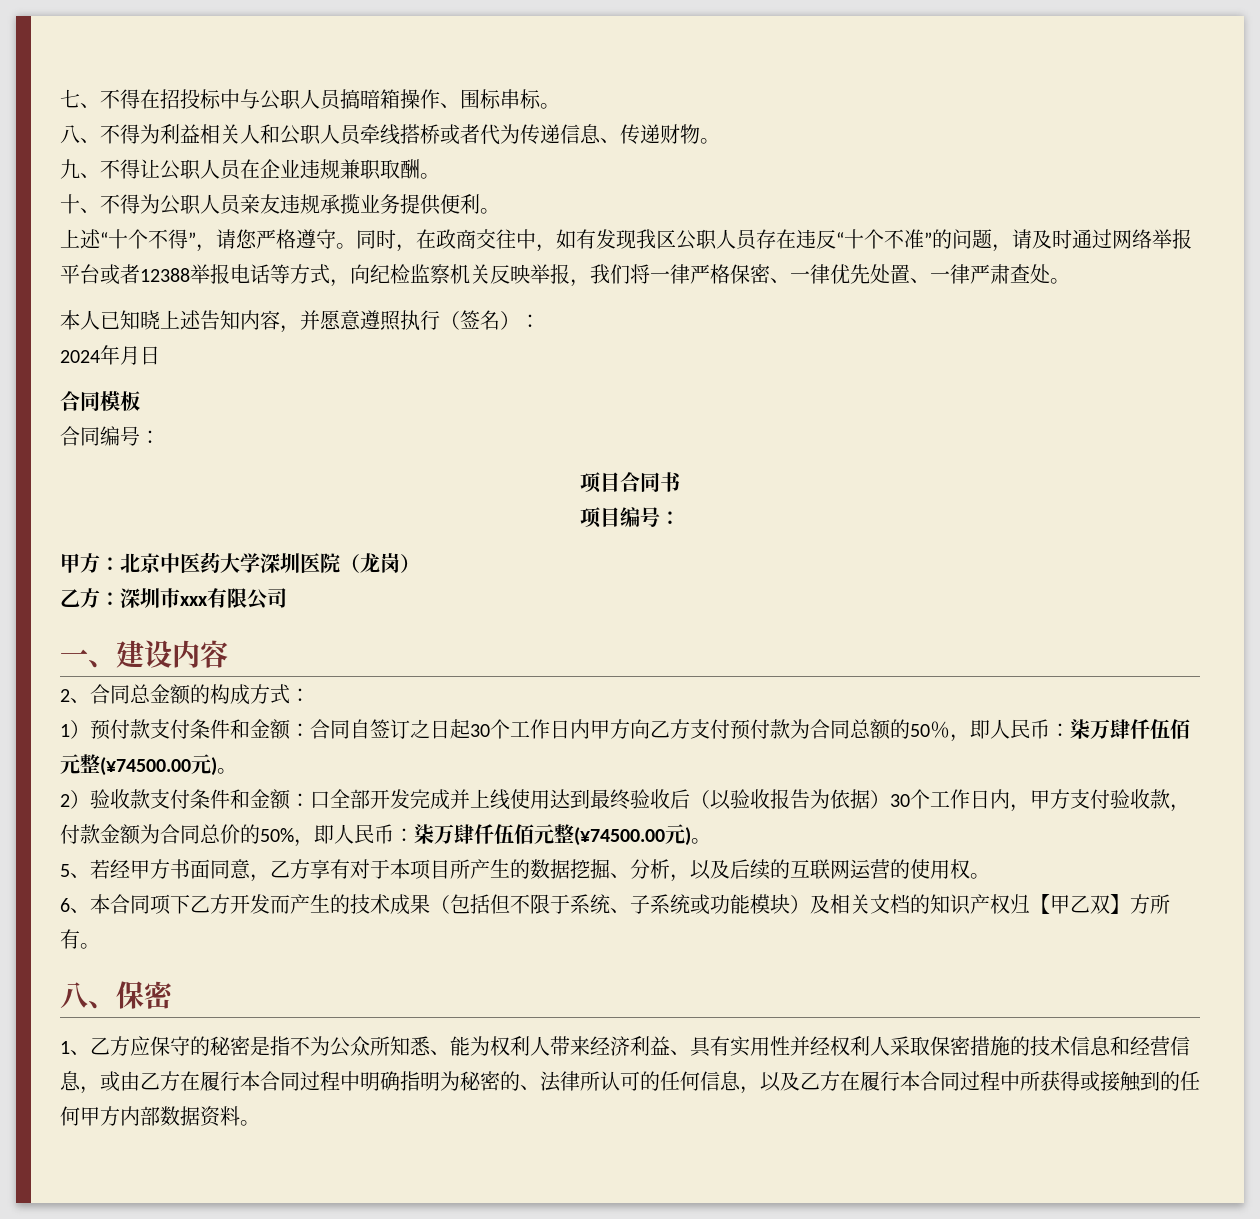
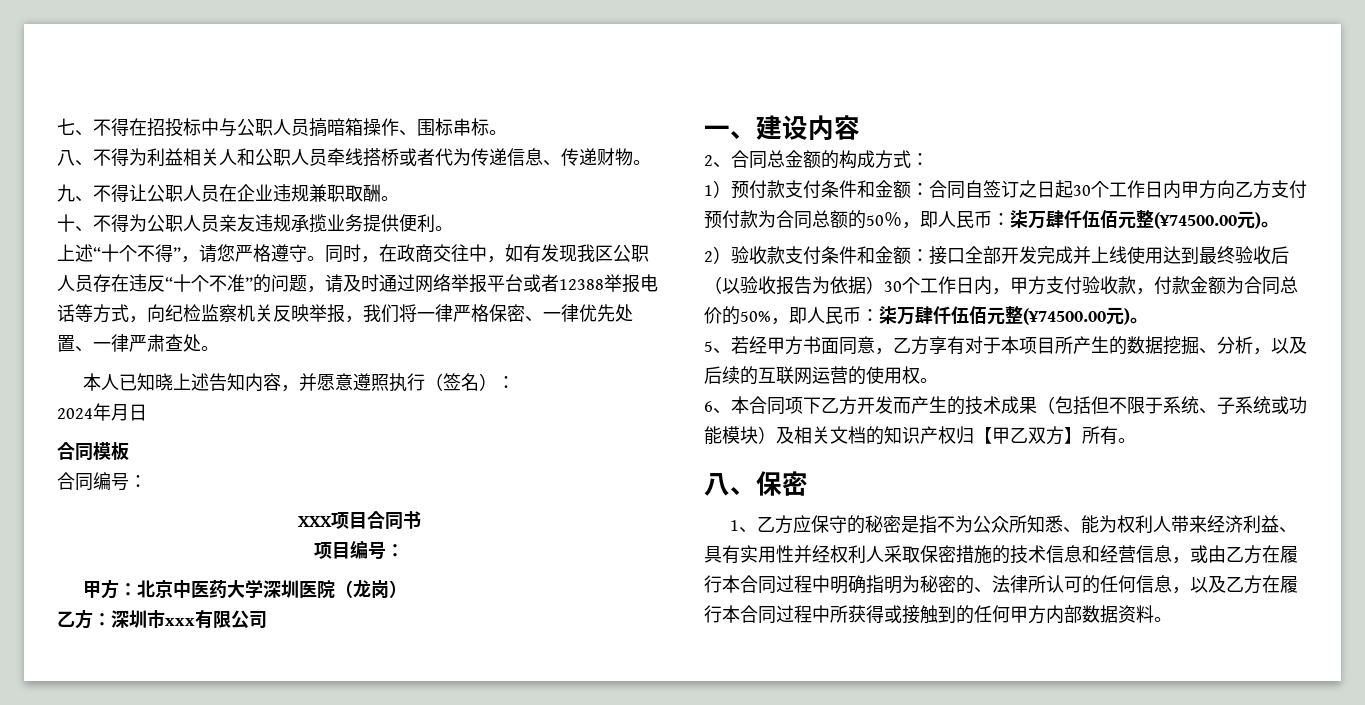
- 项目合同书
+ XXX项目合同书
- 2）验收款支付条件和金额：口全部开发完成并上线使用达到最终验收后（以验收报告为依据）30个工作日内，甲方支付验收款，付款金额为合同总价的50%，即人民币：柒万肆仟伍佰元整(¥74500.00元)。
+ 2）验收款支付条件和金额：接口全部开发完成并上线使用达到最终验收后（以验收报告为依据）30个工作日内，甲方支付验收款，付款金额为合同总价的50%，即人民币：柒万肆仟伍佰元整(¥74500.00元)。
- 6、本合同项下乙方开发而产生的技术成果（包括但不限于系统、子系统或功能模块）及相关文档的知识产权归【甲乙双】方所有。
+ 6、本合同项下乙方开发而产生的技术成果（包括但不限于系统、子系统或功能模块）及相关文档的知识产权归【甲乙双方】所有。

